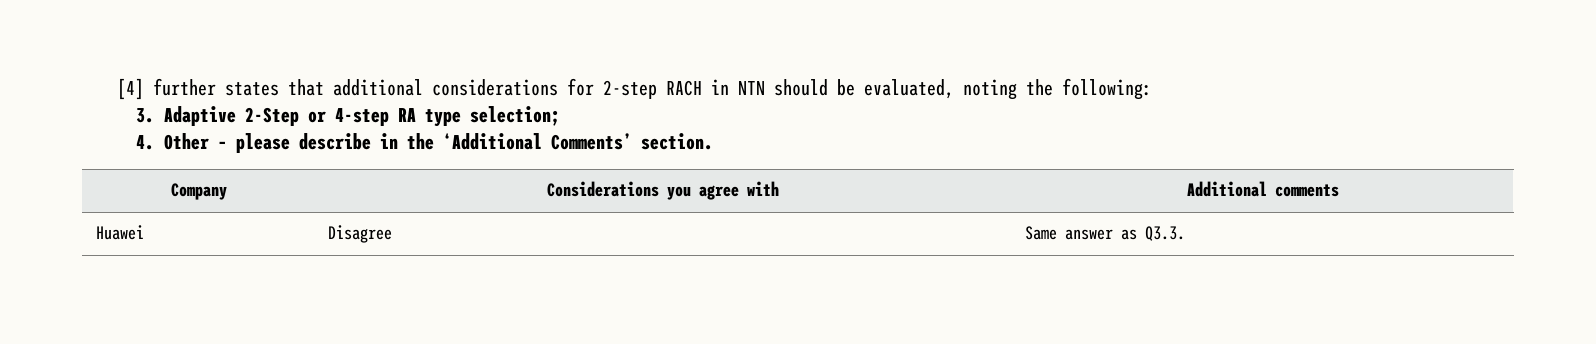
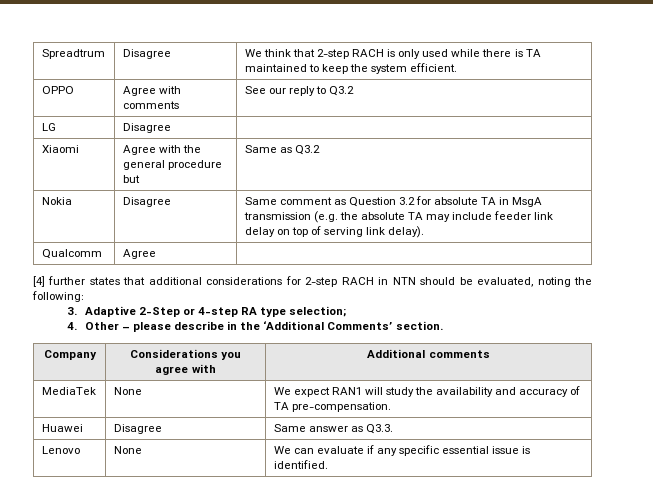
+ Spreadtrum | Disagree | We think that 2-step RACH is only used while there is TA maintained to keep the system efficient.
+ OPPO | Agree with comments | See our reply to Q3.2
+ LG | Disagree |
+ Xiaomi | Agree with the general procedure but | Same as Q3.2
+ Nokia | Disagree | Same comment as Question 3.2 for absolute TA in MsgA transmission (e.g. the absolute TA may include feeder link delay on top of serving link delay).
+ Qualcomm | Agree |
+ MediaTek | None | We expect RAN1 will study the availability and accuracy of TA pre-compensation.
+ Lenovo | None | We can evaluate if any specific essential issue is identified.

